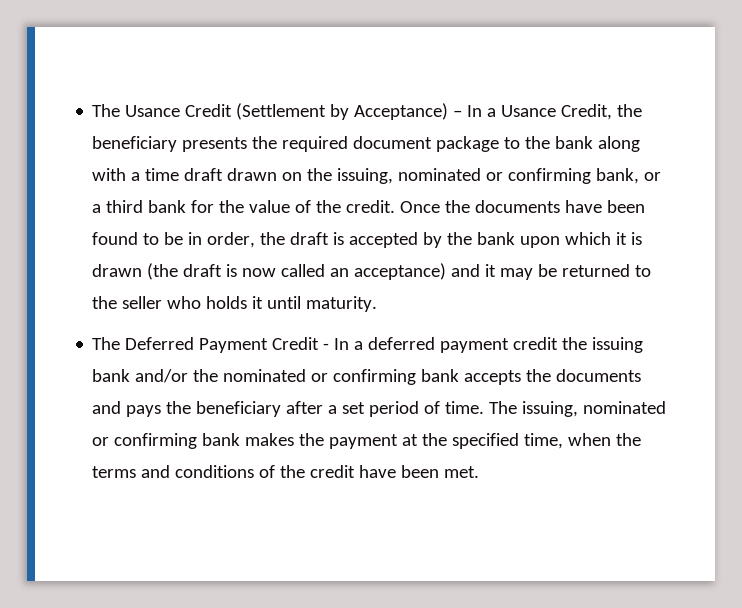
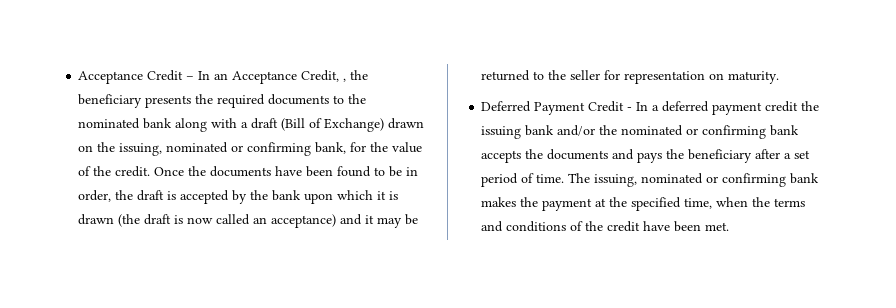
- The Usance Credit (Settlement by Acceptance) – In a Usance Credit, the beneficiary presents the required document package to the bank along with a time draft drawn on the issuing, nominated or confirming bank, or a third bank for the value of the credit.
+ Acceptance Credit – In an Acceptance Credit, , the beneficiary presents the required documents to the nominated bank along with a draft (Bill of Exchange) drawn on the issuing, nominated or confirming bank, for the value of the credit.
- Once the documents have been found to be in order, the draft is accepted by the bank upon which it is drawn (the draft is now called an acceptance) and it may be returned to the seller who holds it until maturity.
+ Once the documents have been found to be in order, the draft is accepted by the bank upon which it is drawn (the draft is now called an acceptance) and it may be returned to the seller for representation on maturity.
- The Deferred Payment Credit - In a deferred payment credit the issuing bank and/or the nominated or confirming bank accepts the documents and pays the beneficiary after a set period of time.
+ Deferred Payment Credit - In a deferred payment credit the issuing bank and/or the nominated or confirming bank accepts the documents and pays the beneficiary after a set period of time.

